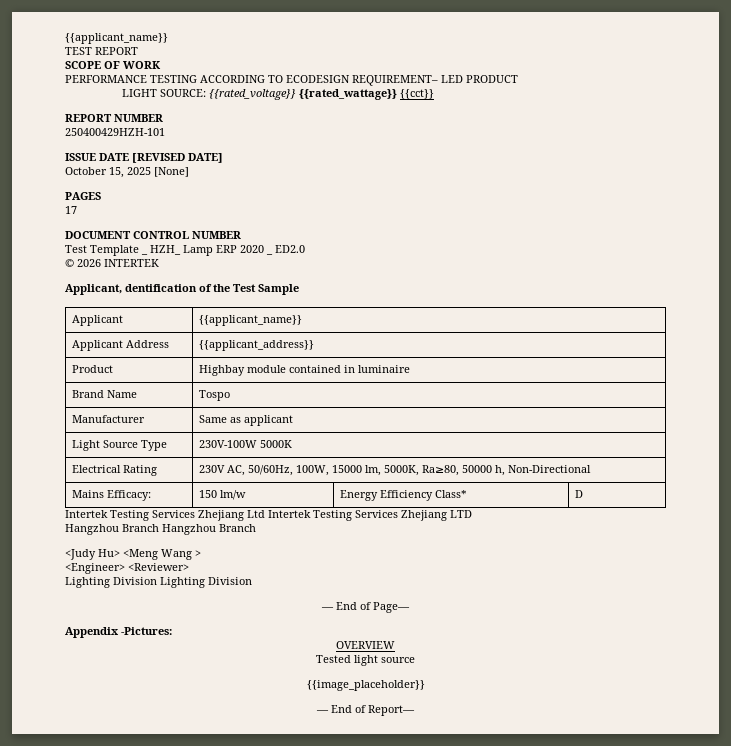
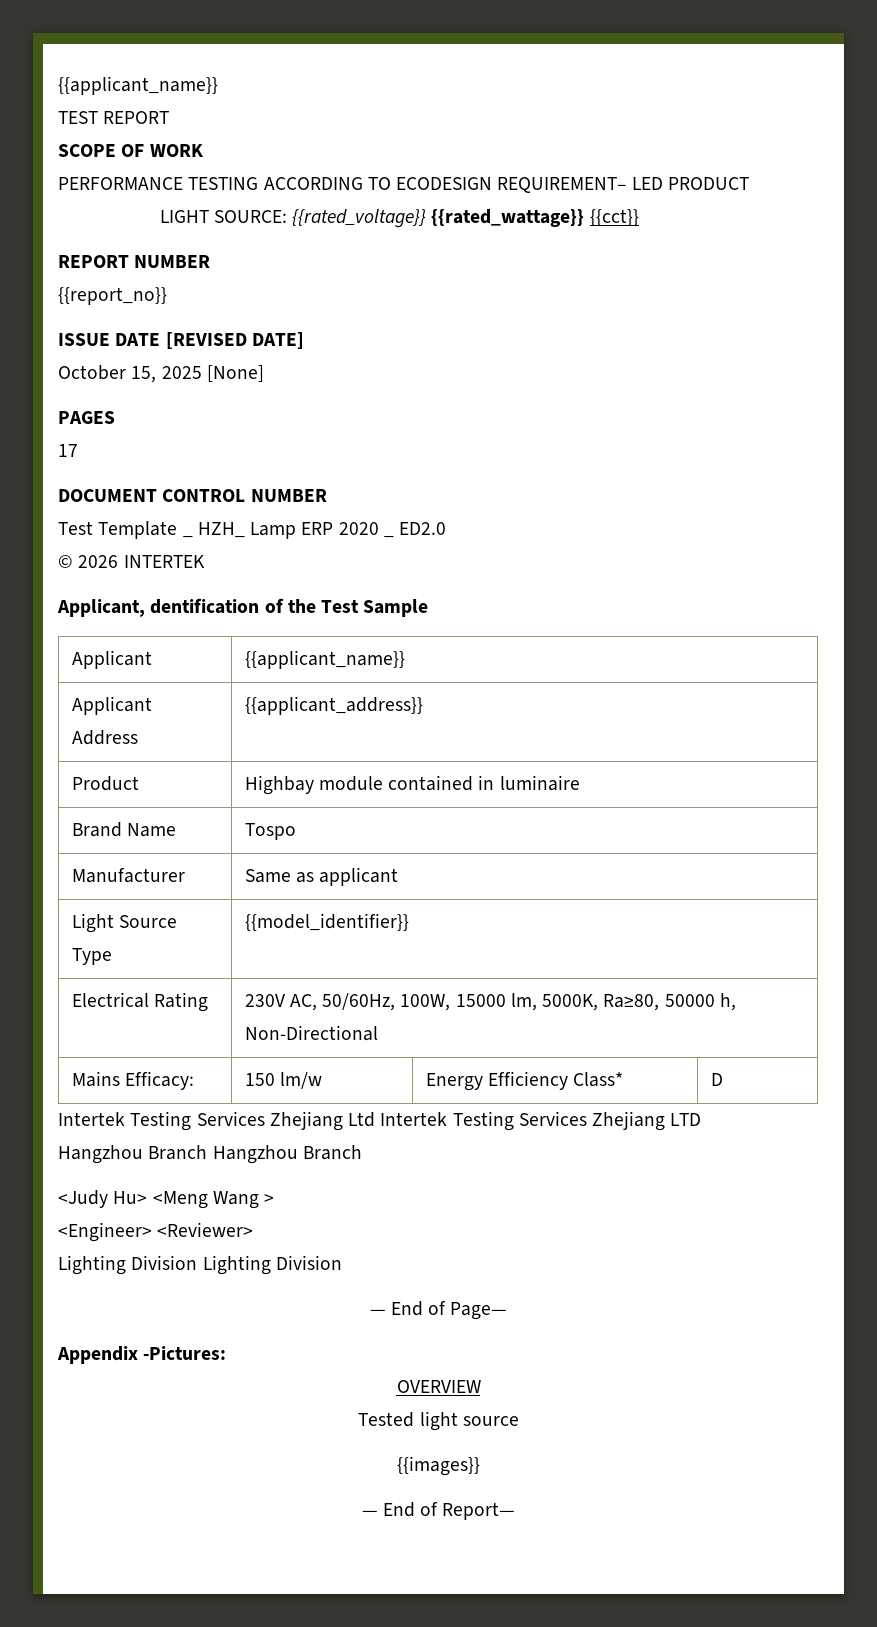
- 250400429HZH-101
+ {{report_no}}
- Light Source Type | 230V-100W 5000K
+ Light Source Type | {{model_identifier}}
- {{image_placeholder}}
+ {{images}}

